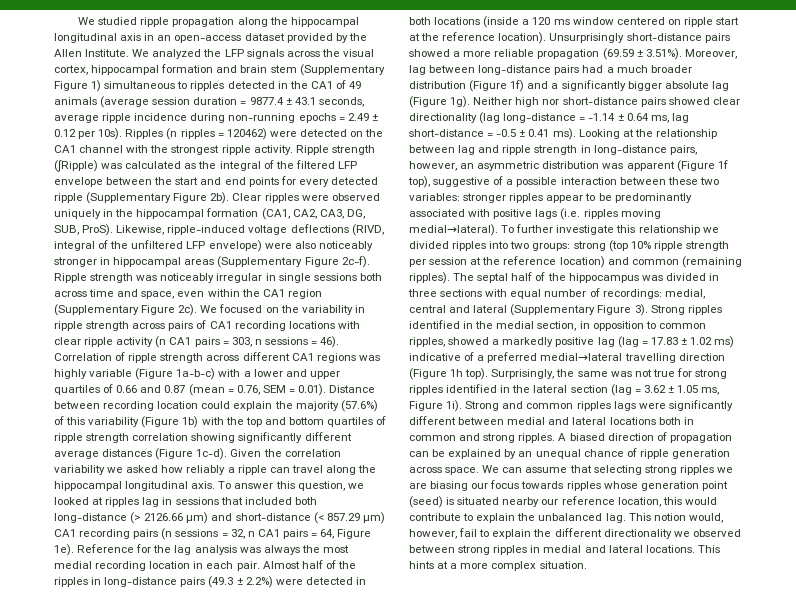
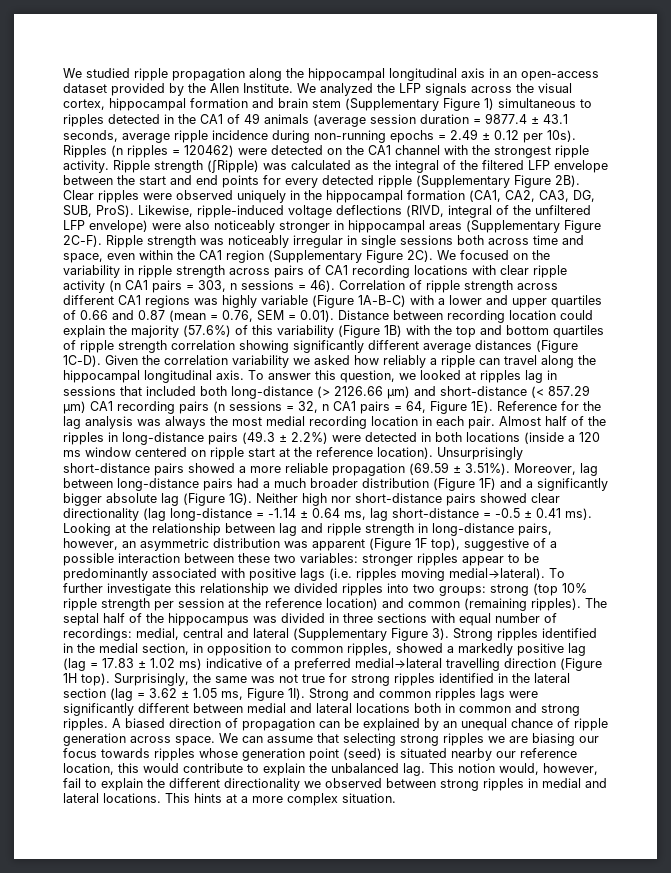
- Ripple strength (∫Ripple) was calculated as the integral of the filtered LFP envelope between the start and end points for every detected ripple (Supplementary Figure 2b).
+ Ripple strength (∫Ripple) was calculated as the integral of the filtered LFP envelope between the start and end points for every detected ripple (Supplementary Figure 2B).
- Likewise, ripple-induced voltage deflections (RIVD, integral of the unfiltered LFP envelope) were also noticeably stronger in hippocampal areas (Supplementary Figure 2c-f).
+ Likewise, ripple-induced voltage deflections (RIVD, integral of the unfiltered LFP envelope) were also noticeably stronger in hippocampal areas (Supplementary Figure 2C-F).
- Ripple strength was noticeably irregular in single sessions both across time and space, even within the CA1 region (Supplementary Figure 2c).
+ Ripple strength was noticeably irregular in single sessions both across time and space, even within the CA1 region (Supplementary Figure 2C).
- Correlation of ripple strength across different CA1 regions was highly variable (Figure 1a-b-c) with a lower and upper quartiles of 0.66 and 0.87 (mean = 0.76, SEM = 0.01). Distance between recording location could explain the majority (57.6%) of this variability (Figure 1b) with the top and bottom quartiles of ripple strength correlation showing significantly different average distances (Figure 1c-d).
+ Correlation of ripple strength across different CA1 regions was highly variable (Figure 1A-B-C) with a lower and upper quartiles of 0.66 and 0.87 (mean = 0.76, SEM = 0.01). Distance between recording location could explain the majority (57.6%) of this variability (Figure 1B) with the top and bottom quartiles of ripple strength correlation showing significantly different average distances (Figure 1C-D).
- To answer this question, we looked at ripples lag in sessions that included both long-distance (> 2126.66 µm) and short-distance (< 857.29 µm) CA1 recording pairs (n sessions = 32, n CA1 pairs = 64, Figure 1e).
+ To answer this question, we looked at ripples lag in sessions that included both long-distance (> 2126.66 µm) and short-distance (< 857.29 µm) CA1 recording pairs (n sessions = 32, n CA1 pairs = 64, Figure 1E).
- Unsurprisingly short-distance pairs showed a more reliable propagation (69.59 ± 3.51%). Moreover, lag between long-distance pairs had a much broader distribution (Figure 1f) and a significantly bigger absolute lag (Figure 1g).
+ Unsurprisingly short-distance pairs showed a more reliable propagation (69.59 ± 3.51%). Moreover, lag between long-distance pairs had a much broader distribution (Figure 1F) and a significantly bigger absolute lag (Figure 1G).
- Looking at the relationship between lag and ripple strength in long-distance pairs, however, an asymmetric distribution was apparent (Figure 1f top), suggestive of a possible interaction between these two variables: stronger ripples appear to be predominantly associated with positive lags (i.e. ripples moving medial→lateral).
+ Looking at the relationship between lag and ripple strength in long-distance pairs, however, an asymmetric distribution was apparent (Figure 1F top), suggestive of a possible interaction between these two variables: stronger ripples appear to be predominantly associated with positive lags (i.e. ripples moving medial→lateral).
- Strong ripples identified in the medial section, in opposition to common ripples, showed a markedly positive lag (lag = 17.83 ± 1.02 ms) indicative of a preferred medial→lateral travelling direction (Figure 1h top).
+ Strong ripples identified in the medial section, in opposition to common ripples, showed a markedly positive lag (lag = 17.83 ± 1.02 ms) indicative of a preferred medial→lateral travelling direction (Figure 1H top).
- Surprisingly, the same was not true for strong ripples identified in the lateral section (lag = 3.62 ± 1.05 ms, Figure 1i).
+ Surprisingly, the same was not true for strong ripples identified in the lateral section (lag = 3.62 ± 1.05 ms, Figure 1I).

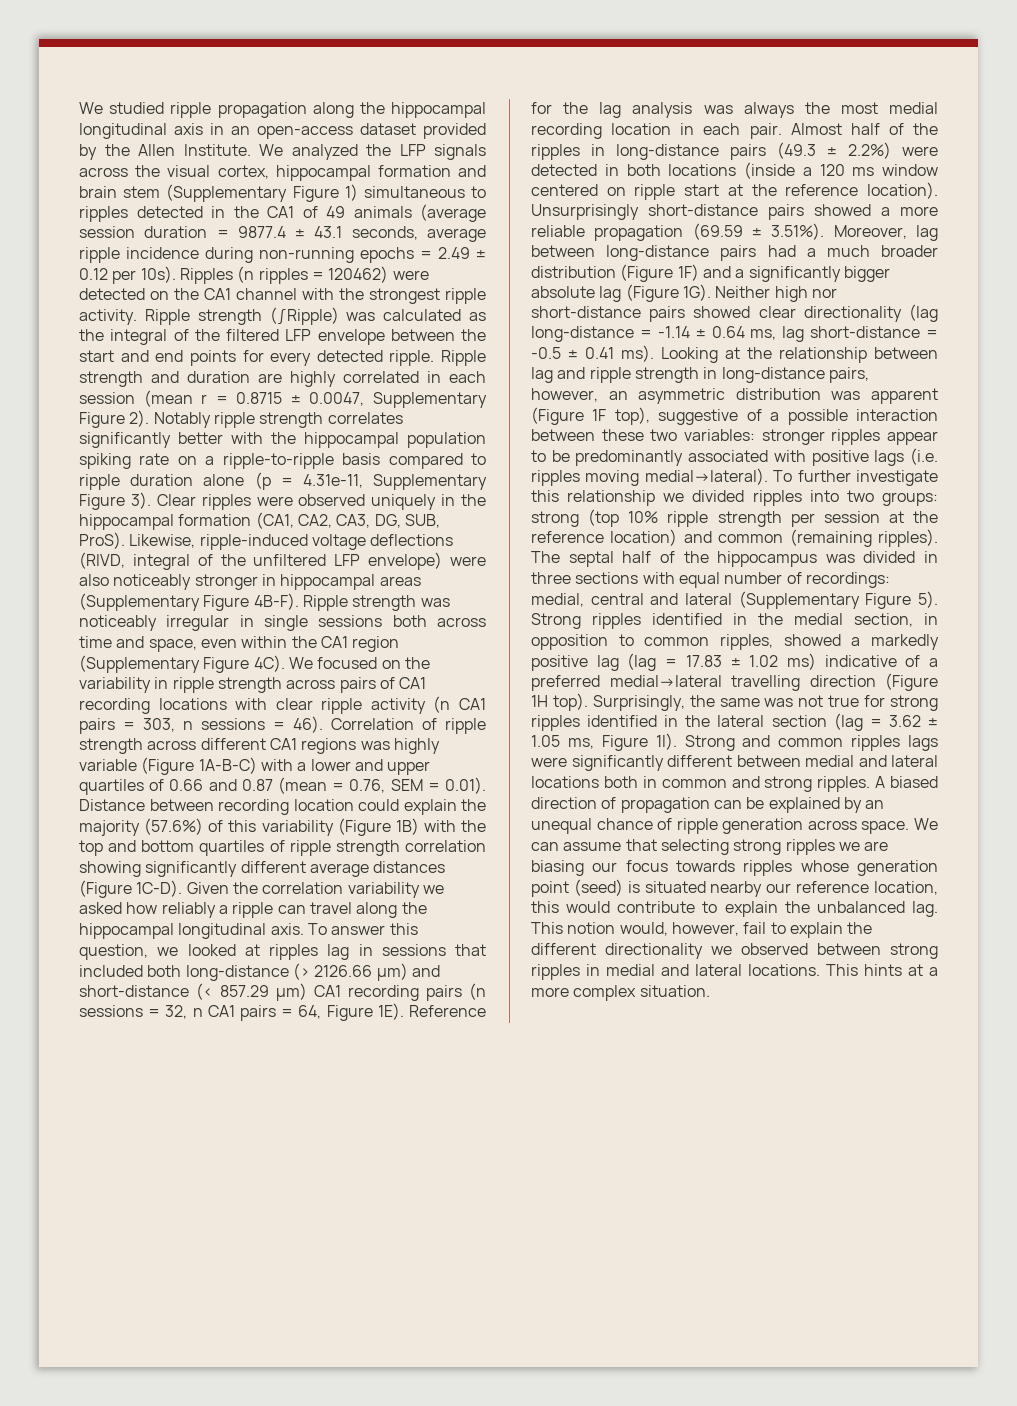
- Ripple strength (∫Ripple) was calculated as the integral of the filtered LFP envelope between the start and end points for every detected ripple (Supplementary Figure 2B).
+ Ripple strength (∫Ripple) was calculated as the integral of the filtered LFP envelope between the start and end points for every detected ripple. Ripple strength and duration are highly correlated in each session (mean r = 0.8715 ± 0.0047, Supplementary Figure 2). Notably ripple strength correlates significantly better with the hippocampal population spiking rate on a ripple-to-ripple basis compared to ripple duration alone (p = 4.31e-11, Supplementary Figure 3).
- Likewise, ripple-induced voltage deflections (RIVD, integral of the unfiltered LFP envelope) were also noticeably stronger in hippocampal areas (Supplementary Figure 2C-F).
+ Likewise, ripple-induced voltage deflections (RIVD, integral of the unfiltered LFP envelope) were also noticeably stronger in hippocampal areas (Supplementary Figure 4B-F).
- Ripple strength was noticeably irregular in single sessions both across time and space, even within the CA1 region (Supplementary Figure 2C).
+ Ripple strength was noticeably irregular in single sessions both across time and space, even within the CA1 region (Supplementary Figure 4C).
- The septal half of the hippocampus was divided in three sections with equal number of recordings: medial, central and lateral (Supplementary Figure 3).
+ The septal half of the hippocampus was divided in three sections with equal number of recordings: medial, central and lateral (Supplementary Figure 5).

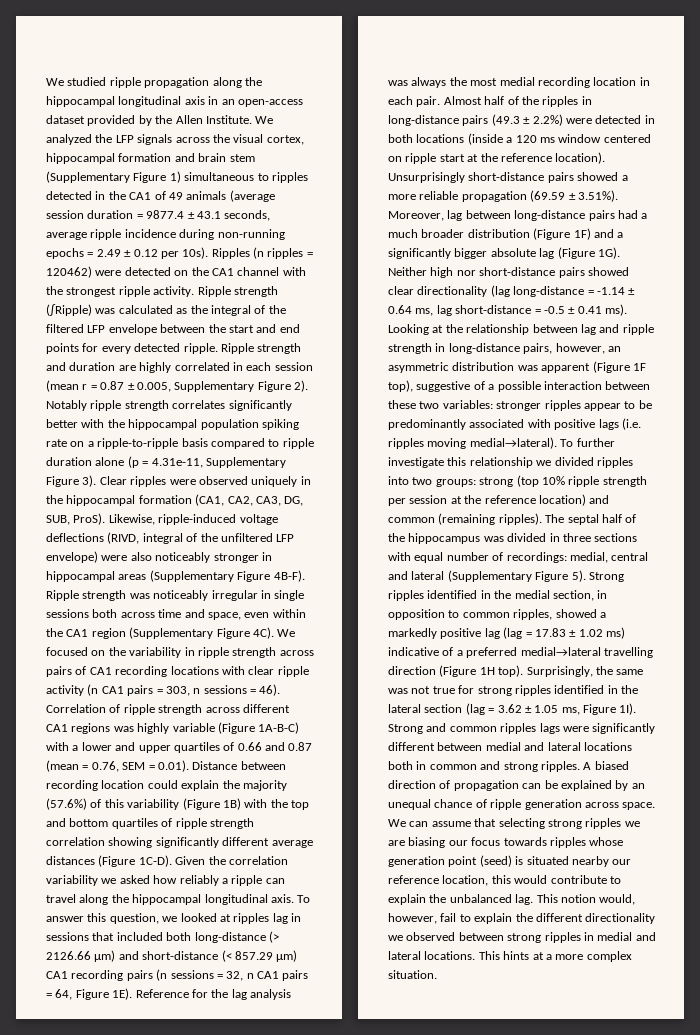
- Ripple strength and duration are highly correlated in each session (mean r = 0.8715 ± 0.0047, Supplementary Figure 2).
+ Ripple strength and duration are highly correlated in each session (mean r = 0.87 ± 0.005, Supplementary Figure 2).

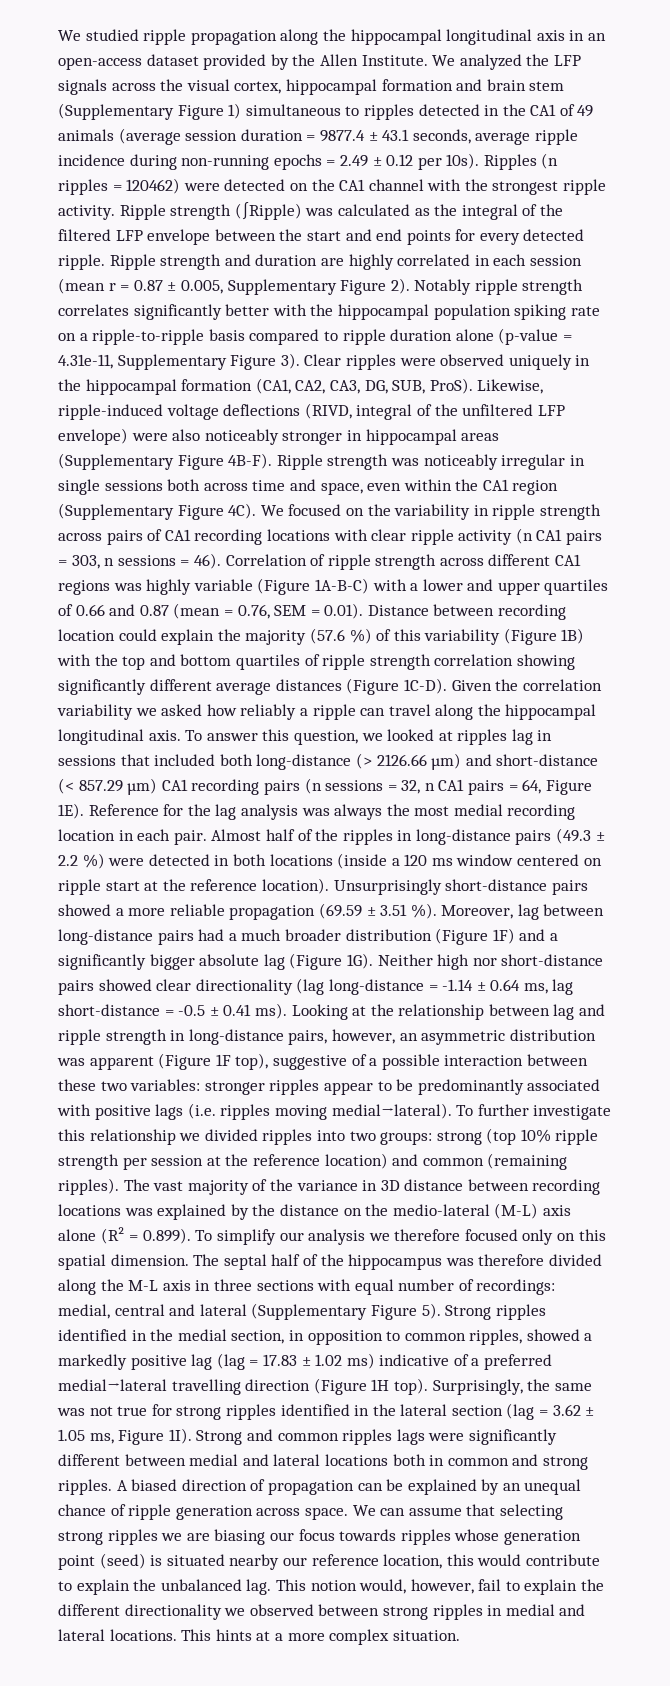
- Notably ripple strength correlates significantly better with the hippocampal population spiking rate on a ripple-to-ripple basis compared to ripple duration alone (p = 4.31e-11, Supplementary Figure 3).
+ Notably ripple strength correlates significantly better with the hippocampal population spiking rate on a ripple-to-ripple basis compared to ripple duration alone (p-value = 4.31e-11, Supplementary Figure 3).
- Correlation of ripple strength across different CA1 regions was highly variable (Figure 1A-B-C) with a lower and upper quartiles of 0.66 and 0.87 (mean = 0.76, SEM = 0.01). Distance between recording location could explain the majority (57.6%) of this variability (Figure 1B) with the top and bottom quartiles of ripple strength correlation showing significantly different average distances (Figure 1C-D).
+ Correlation of ripple strength across different CA1 regions was highly variable (Figure 1A-B-C) with a lower and upper quartiles of 0.66 and 0.87 (mean = 0.76, SEM = 0.01). Distance between recording location could explain the majority (57.6 %) of this variability (Figure 1B) with the top and bottom quartiles of ripple strength correlation showing significantly different average distances (Figure 1C-D).
- Almost half of the ripples in long-distance pairs (49.3 ± 2.2%) were detected in both locations (inside a 120 ms window centered on ripple start at the reference location).
+ Almost half of the ripples in long-distance pairs (49.3 ± 2.2 %) were detected in both locations (inside a 120 ms window centered on ripple start at the reference location).
- Unsurprisingly short-distance pairs showed a more reliable propagation (69.59 ± 3.51%). Moreover, lag between long-distance pairs had a much broader distribution (Figure 1F) and a significantly bigger absolute lag (Figure 1G).
+ Unsurprisingly short-distance pairs showed a more reliable propagation (69.59 ± 3.51 %). Moreover, lag between long-distance pairs had a much broader distribution (Figure 1F) and a significantly bigger absolute lag (Figure 1G).
- The septal half of the hippocampus was divided in three sections with equal number of recordings: medial, central and lateral (Supplementary Figure 5).
+ The vast majority of the variance in 3D distance between recording locations was explained by the distance on the medio-lateral (M-L) axis alone (R² = 0.899). To simplify our analysis we therefore focused only on this spatial dimension. The septal half of the hippocampus was therefore divided along the M-L axis in three sections with equal number of recordings: medial, central and lateral (Supplementary Figure 5).

